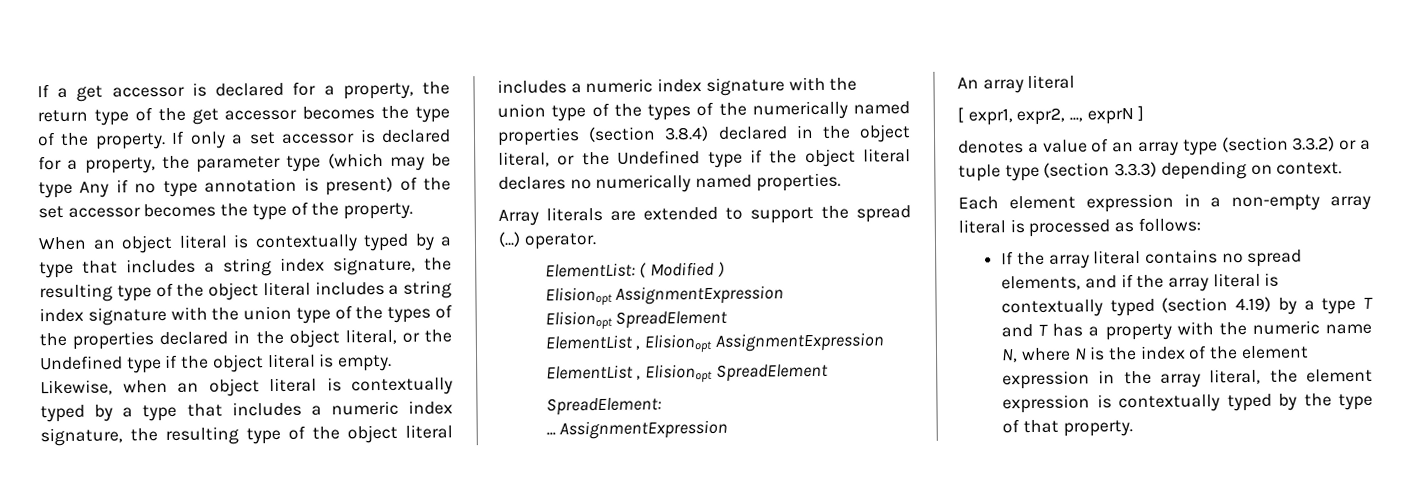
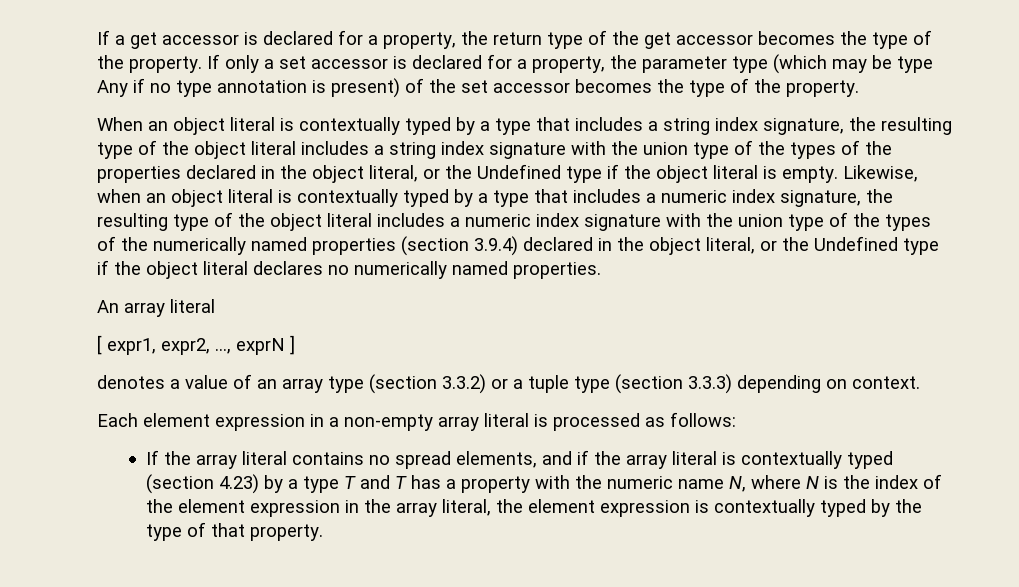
- Likewise, when an object literal is contextually typed by a type that includes a numeric index signature, the resulting type of the object literal includes a numeric index signature with the union type of the types of the numerically named properties (section 3.8.4) declared in the object literal, or the Undefined type if the object literal declares no numerically named properties.
+ Likewise, when an object literal is contextually typed by a type that includes a numeric index signature, the resulting type of the object literal includes a numeric index signature with the union type of the types of the numerically named properties (section 3.9.4) declared in the object literal, or the Undefined type if the object literal declares no numerically named properties.
- Array literals are extended to support the spread (...) operator.
- ElementList: ( Modified )
- Elisionopt AssignmentExpression
- Elisionopt SpreadElement
- ElementList , Elisionopt AssignmentExpression
- ElementList , Elisionopt SpreadElement
- SpreadElement:
- ... AssignmentExpression
- If the array literal contains no spread elements, and if the array literal is contextually typed (section 4.19) by a type T and T has a property with the numeric name N, where N is the index of the element expression in the array literal, the element expression is contextually typed by the type of that property.
+ If the array literal contains no spread elements, and if the array literal is contextually typed (section 4.23) by a type T and T has a property with the numeric name N, where N is the index of the element expression in the array literal, the element expression is contextually typed by the type of that property.

